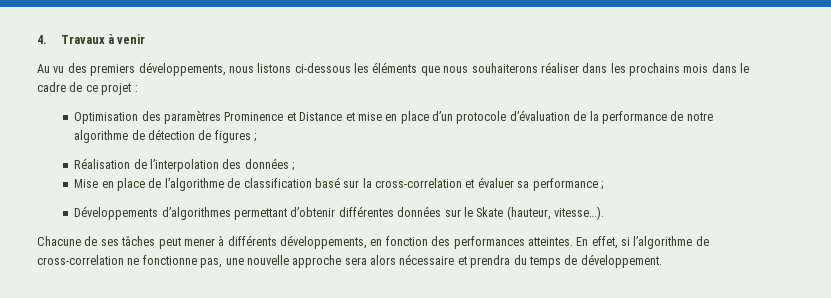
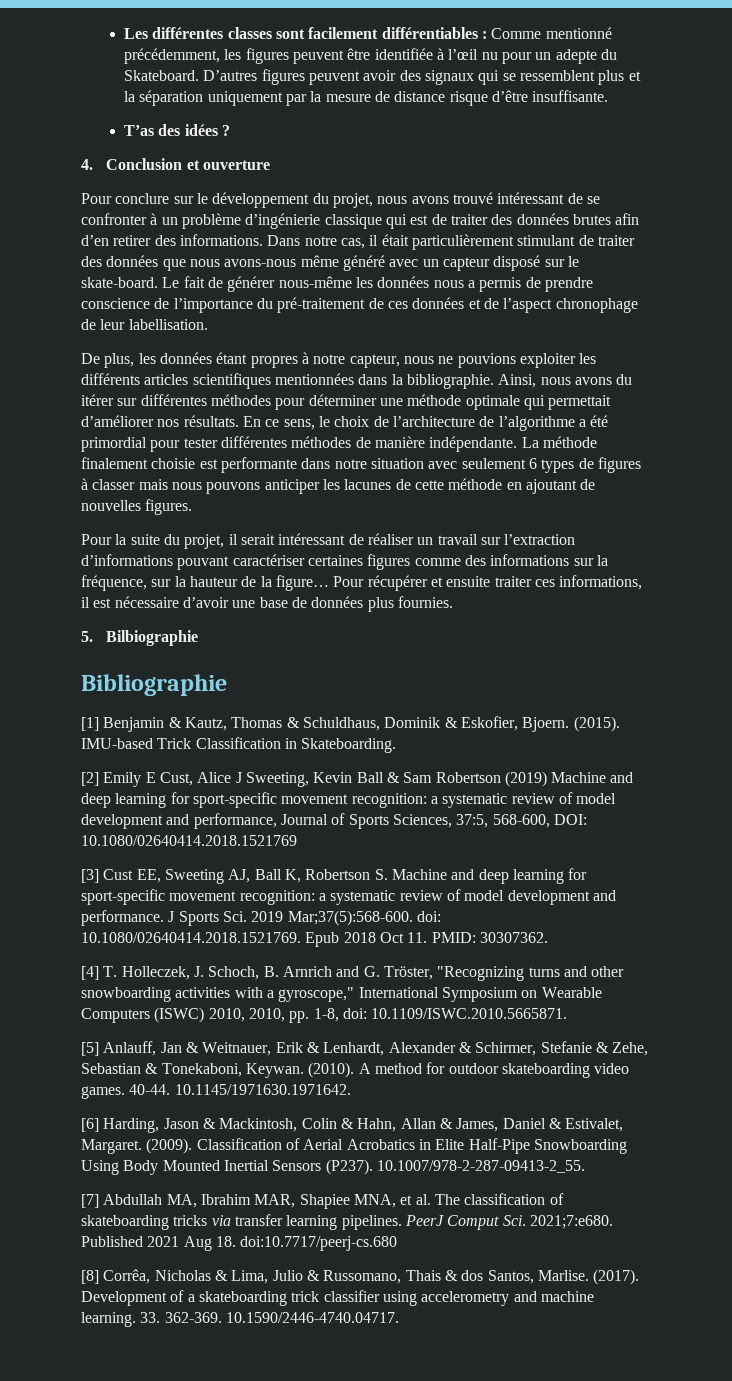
- 4. Travaux à venir
- Au vu des premiers développements, nous listons ci-dessous les éléments que nous souhaiterons réaliser dans les prochains mois dans le cadre de ce projet :
- Optimisation des paramètres Prominence et Distance et mise en place d’un protocole d’évaluation de la performance de notre algorithme de détection de figures ;
- Réalisation de l’interpolation des données ;
- Mise en place de l’algorithme de classification basé sur la cross-correlation et évaluer sa performance ;
- Développements d’algorithmes permettant d’obtenir différentes données sur le Skate (hauteur, vitesse…).
- Chacune de ses tâches peut mener à différents développements, en fonction des performances atteintes. En effet, si l’algorithme de cross-correlation ne fonctionne pas, une nouvelle approche sera alors nécessaire et prendra du temps de développement.
+ Les différentes classes sont facilement différentiables : Comme mentionné précédemment, les figures peuvent être identifiée à l’œil nu pour un adepte du Skateboard. D’autres figures peuvent avoir des signaux qui se ressemblent plus et la séparation uniquement par la mesure de distance risque d’être insuffisante.
+ T’as des idées ?
+ 4. Conclusion et ouverture
+ Pour conclure sur le développement du projet, nous avons trouvé intéressant de se confronter à un problème d’ingénierie classique qui est de traiter des données brutes afin d’en retirer des informations. Dans notre cas, il était particulièrement stimulant de traiter des données que nous avons-nous même généré avec un capteur disposé sur le skate-board. Le fait de générer nous-même les données nous a permis de prendre conscience de l’importance du pré-traitement de ces données et de l’aspect chronophage de leur labellisation.
+ De plus, les données étant propres à notre capteur, nous ne pouvions exploiter les différents articles scientifiques mentionnées dans la bibliographie. Ainsi, nous avons du itérer sur différentes méthodes pour déterminer une méthode optimale qui permettait d’améliorer nos résultats. En ce sens, le choix de l’architecture de l’algorithme a été primordial pour tester différentes méthodes de manière indépendante. La méthode finalement choisie est performante dans notre situation avec seulement 6 types de figures à classer mais nous pouvons anticiper les lacunes de cette méthode en ajoutant de nouvelles figures.
+ Pour la suite du projet, il serait intéressant de réaliser un travail sur l’extraction d’informations pouvant caractériser certaines figures comme des informations sur la fréquence, sur la hauteur de la figure… Pour récupérer et ensuite traiter ces informations, il est nécessaire d’avoir une base de données plus fournies.
+ 5. Bilbiographie
+ Bibliographie
+ [1] Benjamin & Kautz, Thomas & Schuldhaus, Dominik & Eskofier, Bjoern. (2015). IMU-based Trick Classification in Skateboarding.
+ [2] Emily E Cust, Alice J Sweeting, Kevin Ball & Sam Robertson (2019) Machine and deep learning for sport-specific movement recognition: a systematic review of model development and performance, Journal of Sports Sciences, 37:5, 568-600, DOI: 10.1080/02640414.2018.1521769
+ [3] Cust EE, Sweeting AJ, Ball K, Robertson S. Machine and deep learning for sport-specific movement recognition: a systematic review of model development and performance. J Sports Sci. 2019 Mar;37(5):568-600. doi: 10.1080/02640414.2018.1521769. Epub 2018 Oct 11. PMID: 30307362.
+ [4] T. Holleczek, J. Schoch, B. Arnrich and G. Tröster, "Recognizing turns and other snowboarding activities with a gyroscope," International Symposium on Wearable Computers (ISWC) 2010, 2010, pp. 1-8, doi: 10.1109/ISWC.2010.5665871.
+ [5] Anlauff, Jan & Weitnauer, Erik & Lenhardt, Alexander & Schirmer, Stefanie & Zehe, Sebastian & Tonekaboni, Keywan. (2010). A method for outdoor skateboarding video games. 40-44. 10.1145/1971630.1971642.
+ [6] Harding, Jason & Mackintosh, Colin & Hahn, Allan & James, Daniel & Estivalet, Margaret. (2009). Classification of Aerial Acrobatics in Elite Half-Pipe Snowboarding Using Body Mounted Inertial Sensors (P237). 10.1007/978-2-287-09413-2_55.
+ [7] Abdullah MA, Ibrahim MAR, Shapiee MNA, et al. The classification of skateboarding tricks via transfer learning pipelines. PeerJ Comput Sci. 2021;7:e680. Published 2021 Aug 18. doi:10.7717/peerj-cs.680
+ [8] Corrêa, Nicholas & Lima, Julio & Russomano, Thais & dos Santos, Marlise. (2017). Development of a skateboarding trick classifier using accelerometry and machine learning. 33. 362-369. 10.1590/2446-4740.04717.

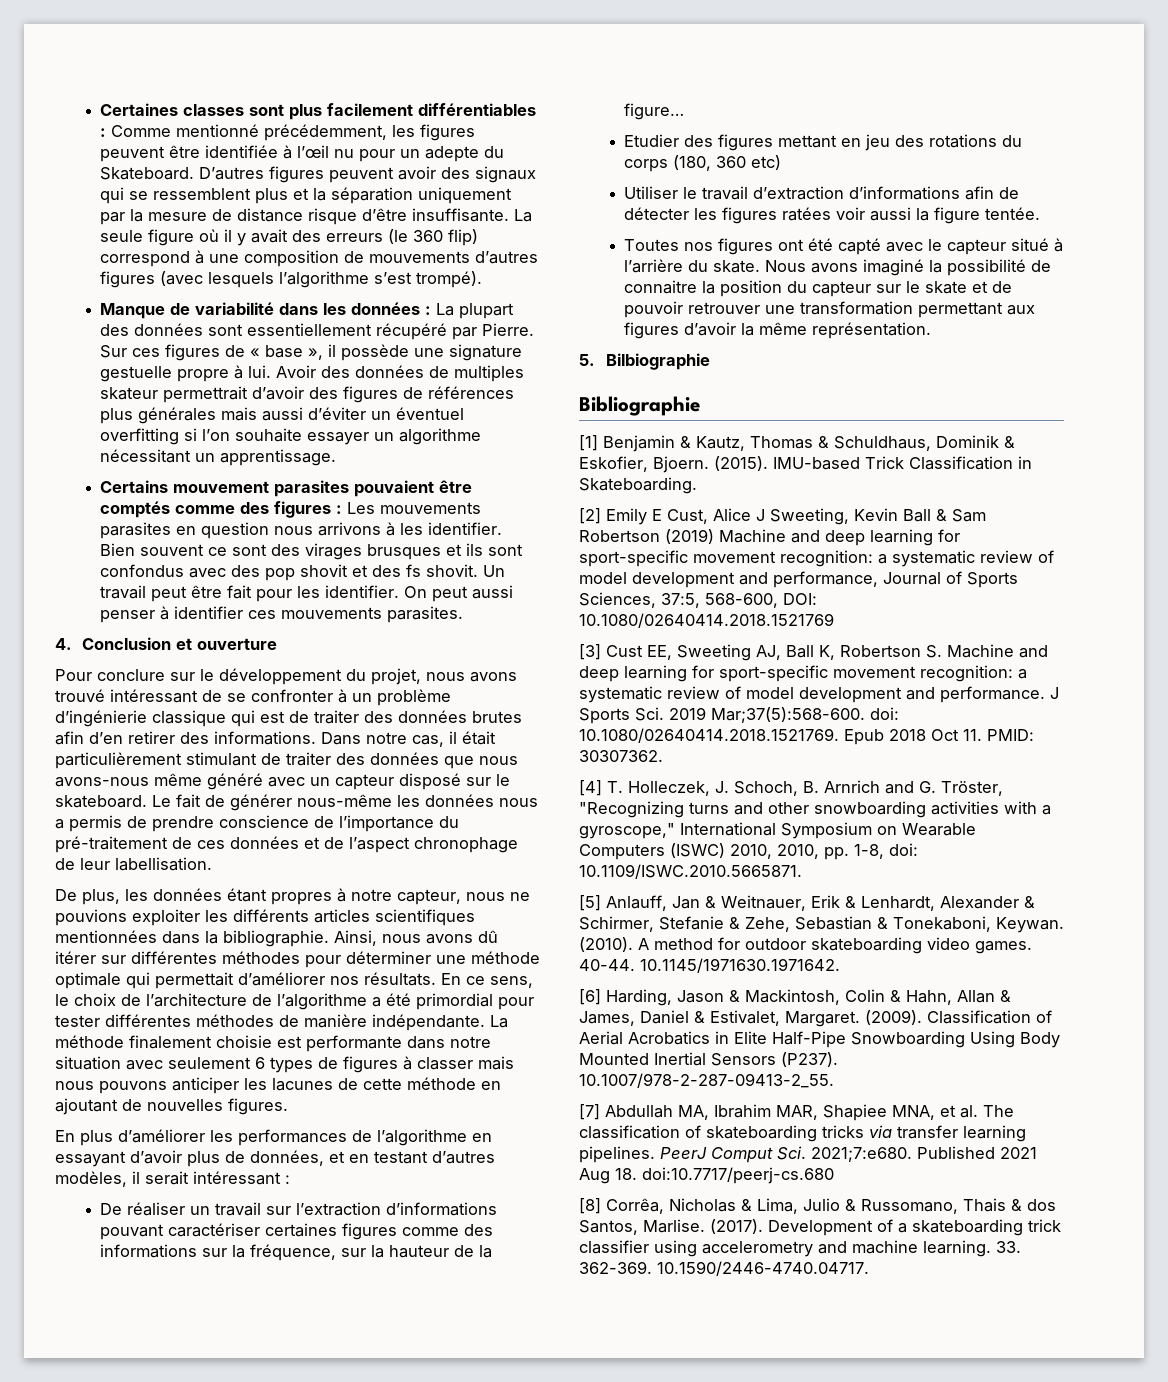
- Les différentes classes sont facilement différentiables : Comme mentionné précédemment, les figures peuvent être identifiée à l’œil nu pour un adepte du Skateboard.
+ Certaines classes sont plus facilement différentiables : Comme mentionné précédemment, les figures peuvent être identifiée à l’œil nu pour un adepte du Skateboard.
- D’autres figures peuvent avoir des signaux qui se ressemblent plus et la séparation uniquement par la mesure de distance risque d’être insuffisante.
- T’as des idées ?
+ D’autres figures peuvent avoir des signaux qui se ressemblent plus et la séparation uniquement par la mesure de distance risque d’être insuffisante. La seule figure où il y avait des erreurs (le 360 flip) correspond à une composition de mouvements d’autres figures (avec lesquels l’algorithme s’est trompé).
+ Manque de variabilité dans les données : La plupart des données sont essentiellement récupéré par Pierre. Sur ces figures de « base », il possède une signature gestuelle propre à lui. Avoir des données de multiples skateur permettrait d’avoir des figures de références plus générales mais aussi d’éviter un éventuel overfitting si l’on souhaite essayer un algorithme nécessitant un apprentissage.
+ Certains mouvement parasites pouvaient être comptés comme des figures : Les mouvements parasites en question nous arrivons à les identifier. Bien souvent ce sont des virages brusques et ils sont confondus avec des pop shovit et des fs shovit. Un travail peut être fait pour les identifier. On peut aussi penser à identifier ces mouvements parasites.
- Dans notre cas, il était particulièrement stimulant de traiter des données que nous avons-nous même généré avec un capteur disposé sur le skate-board.
+ Dans notre cas, il était particulièrement stimulant de traiter des données que nous avons-nous même généré avec un capteur disposé sur le skateboard.
- Ainsi, nous avons du itérer sur différentes méthodes pour déterminer une méthode optimale qui permettait d’améliorer nos résultats.
+ Ainsi, nous avons dû itérer sur différentes méthodes pour déterminer une méthode optimale qui permettait d’améliorer nos résultats.
- Pour la suite du projet, il serait intéressant de réaliser un travail sur l’extraction d’informations pouvant caractériser certaines figures comme des informations sur la fréquence, sur la hauteur de la figure… Pour récupérer et ensuite traiter ces informations, il est nécessaire d’avoir une base de données plus fournies.
+ En plus d’améliorer les performances de l’algorithme en essayant d’avoir plus de données, et en testant d’autres modèles, il serait intéressant :
+ De réaliser un travail sur l’extraction d’informations pouvant caractériser certaines figures comme des informations sur la fréquence, sur la hauteur de la figure…
+ Etudier des figures mettant en jeu des rotations du corps (180, 360 etc)
+ Utiliser le travail d’extraction d’informations afin de détecter les figures ratées voir aussi la figure tentée.
+ Toutes nos figures ont été capté avec le capteur situé à l’arrière du skate. Nous avons imaginé la possibilité de connaitre la position du capteur sur le skate et de pouvoir retrouver une transformation permettant aux figures d’avoir la même représentation.

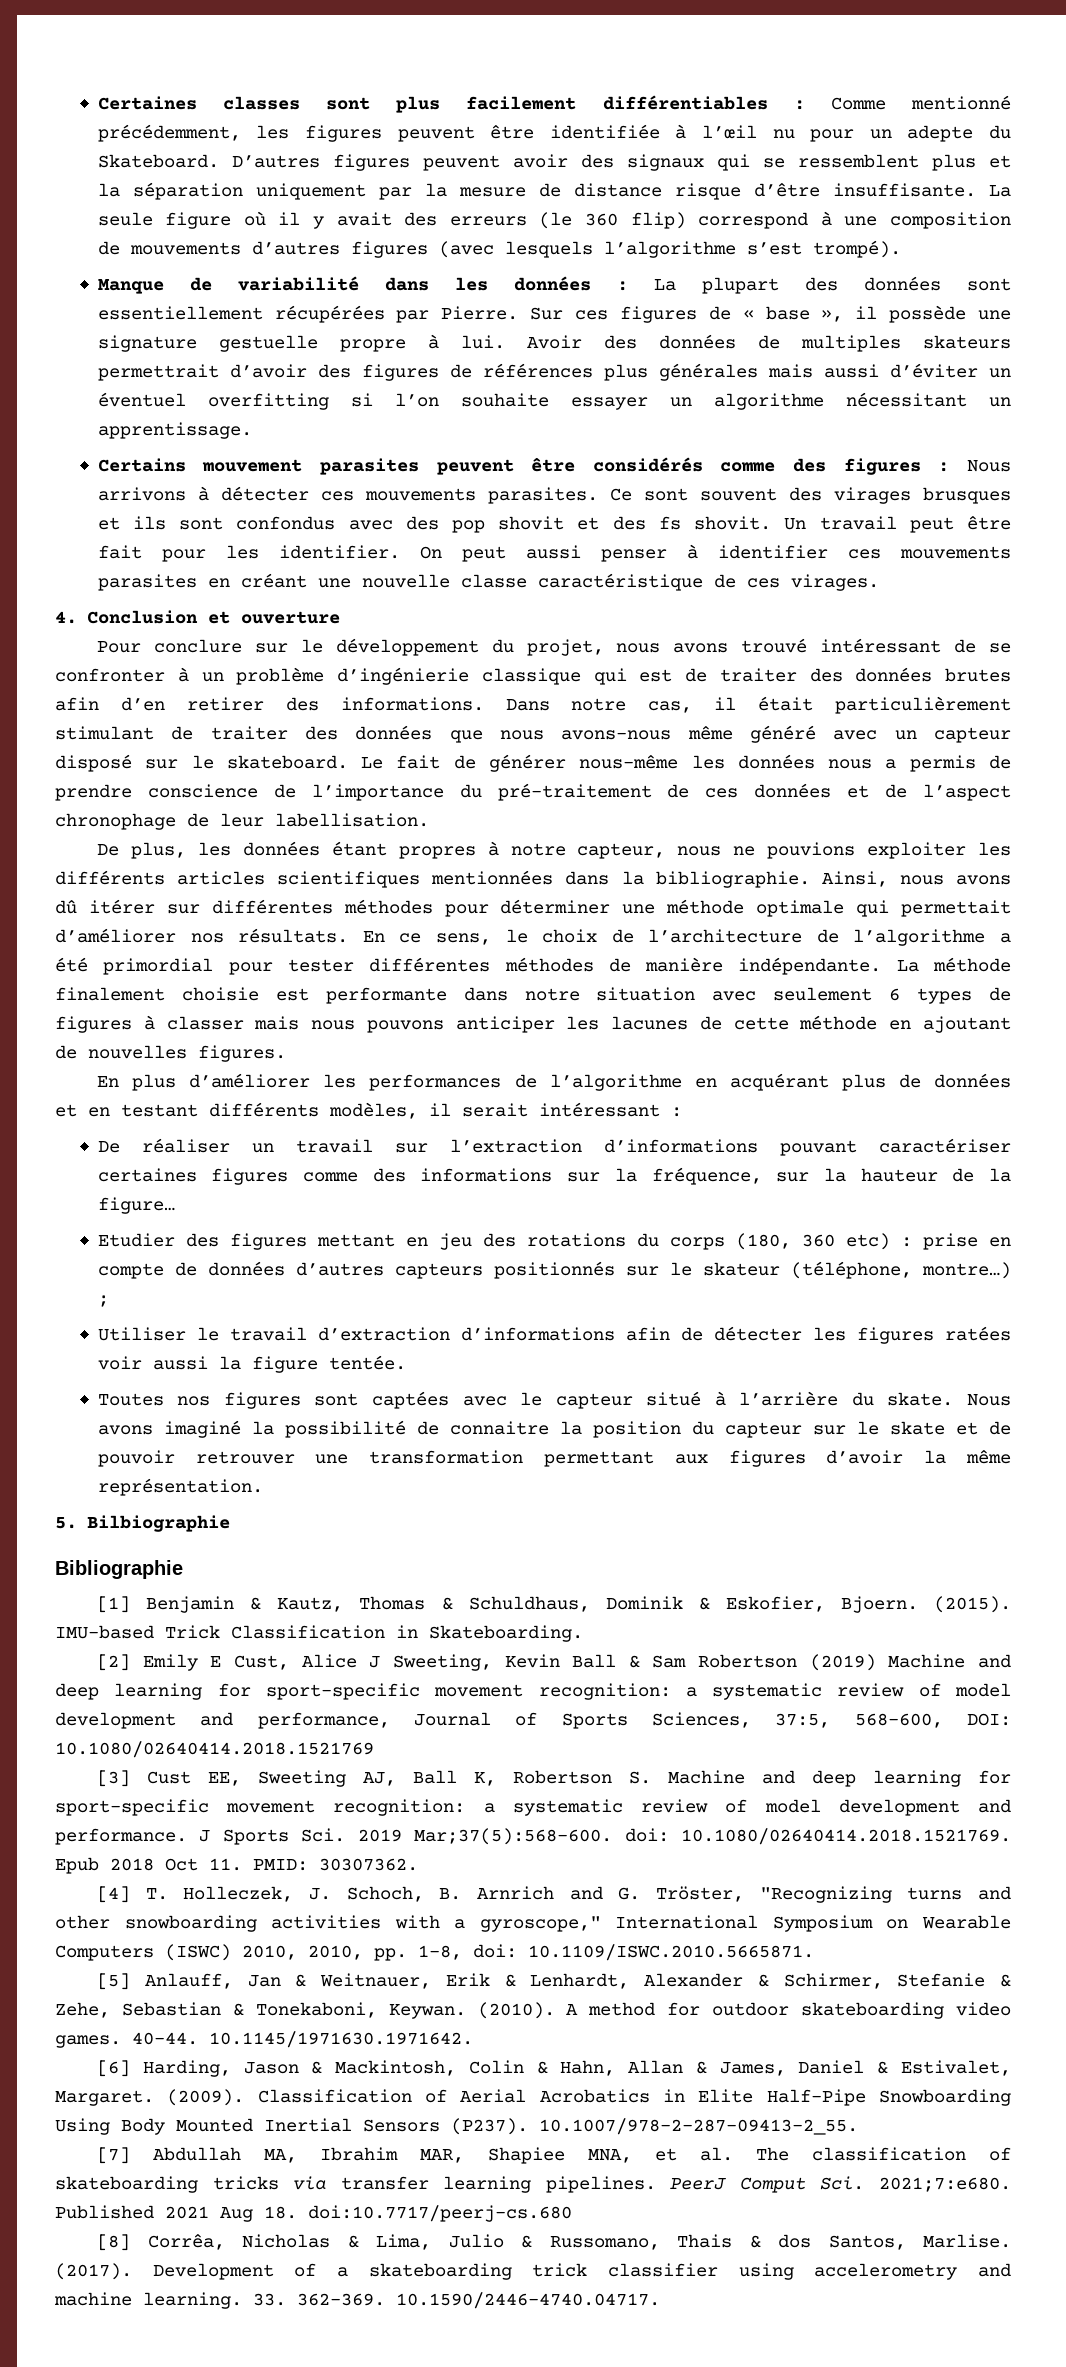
- Manque de variabilité dans les données : La plupart des données sont essentiellement récupéré par Pierre.
+ Manque de variabilité dans les données : La plupart des données sont essentiellement récupérées par Pierre.
- Avoir des données de multiples skateur permettrait d’avoir des figures de références plus générales mais aussi d’éviter un éventuel overfitting si l’on souhaite essayer un algorithme nécessitant un apprentissage.
+ Avoir des données de multiples skateurs permettrait d’avoir des figures de références plus générales mais aussi d’éviter un éventuel overfitting si l’on souhaite essayer un algorithme nécessitant un apprentissage.
- Certains mouvement parasites pouvaient être comptés comme des figures : Les mouvements parasites en question nous arrivons à les identifier. Bien souvent ce sont des virages brusques et ils sont confondus avec des pop shovit et des fs shovit.
+ Certains mouvement parasites peuvent être considérés comme des figures : Nous arrivons à détecter ces mouvements parasites. Ce sont souvent des virages brusques et ils sont confondus avec des pop shovit et des fs shovit.
- On peut aussi penser à identifier ces mouvements parasites.
+ On peut aussi penser à identifier ces mouvements parasites en créant une nouvelle classe caractéristique de ces virages.
- En plus d’améliorer les performances de l’algorithme en essayant d’avoir plus de données, et en testant d’autres modèles, il serait intéressant :
+ En plus d’améliorer les performances de l’algorithme en acquérant plus de données et en testant différents modèles, il serait intéressant :
- Etudier des figures mettant en jeu des rotations du corps (180, 360 etc)
+ Etudier des figures mettant en jeu des rotations du corps (180, 360 etc) : prise en compte de données d’autres capteurs positionnés sur le skateur (téléphone, montre…) ;
- Toutes nos figures ont été capté avec le capteur situé à l’arrière du skate.
+ Toutes nos figures sont captées avec le capteur situé à l’arrière du skate.

